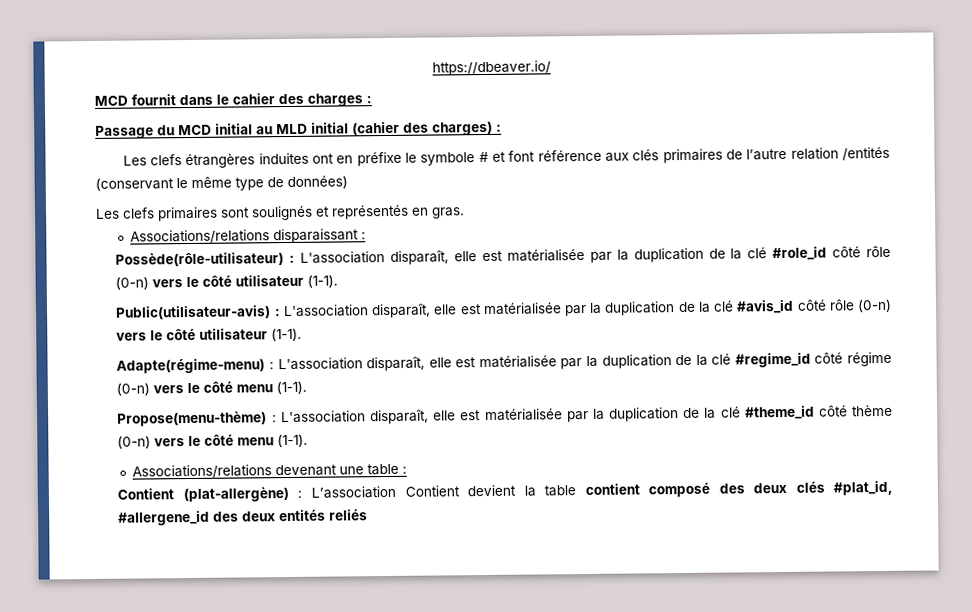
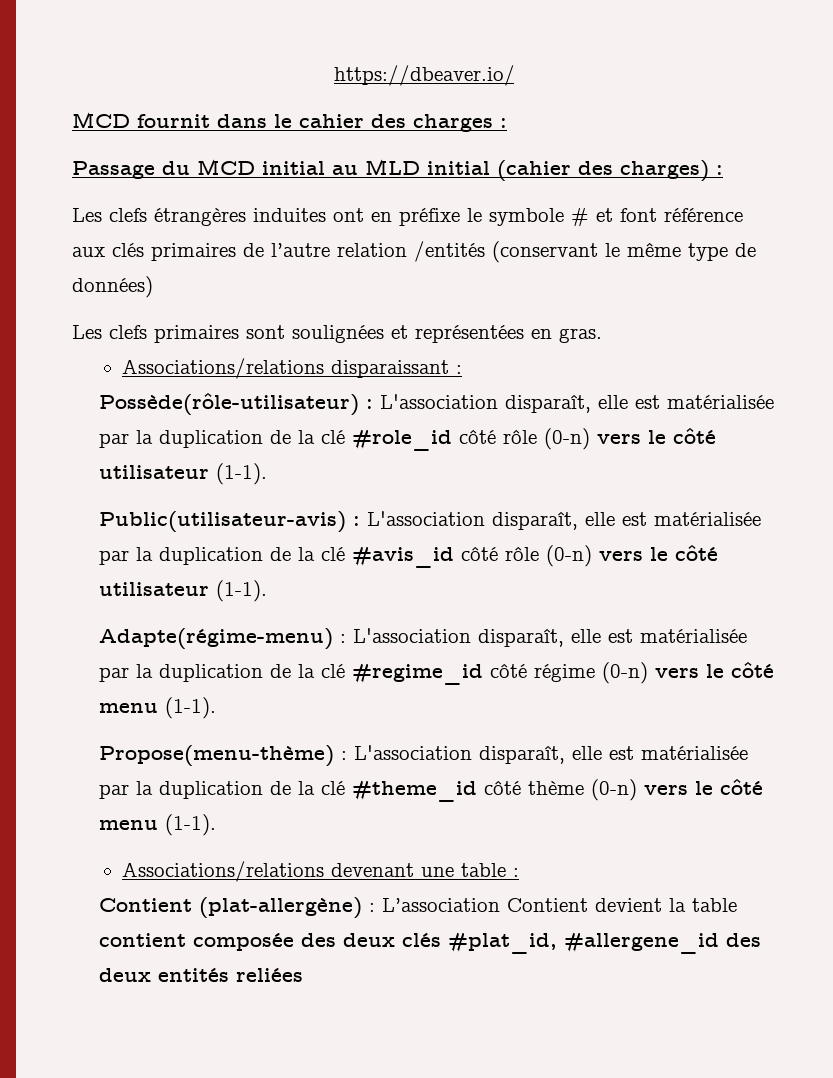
- Les clefs primaires sont soulignés et représentés en gras.
+ Les clefs primaires sont soulignées et représentées en gras.
- Contient (plat-allergène) : L’association Contient devient la table contient composé des deux clés #plat_id, #allergene_id des deux entités reliés
+ Contient (plat-allergène) : L’association Contient devient la table contient composée des deux clés #plat_id, #allergene_id des deux entités reliées

